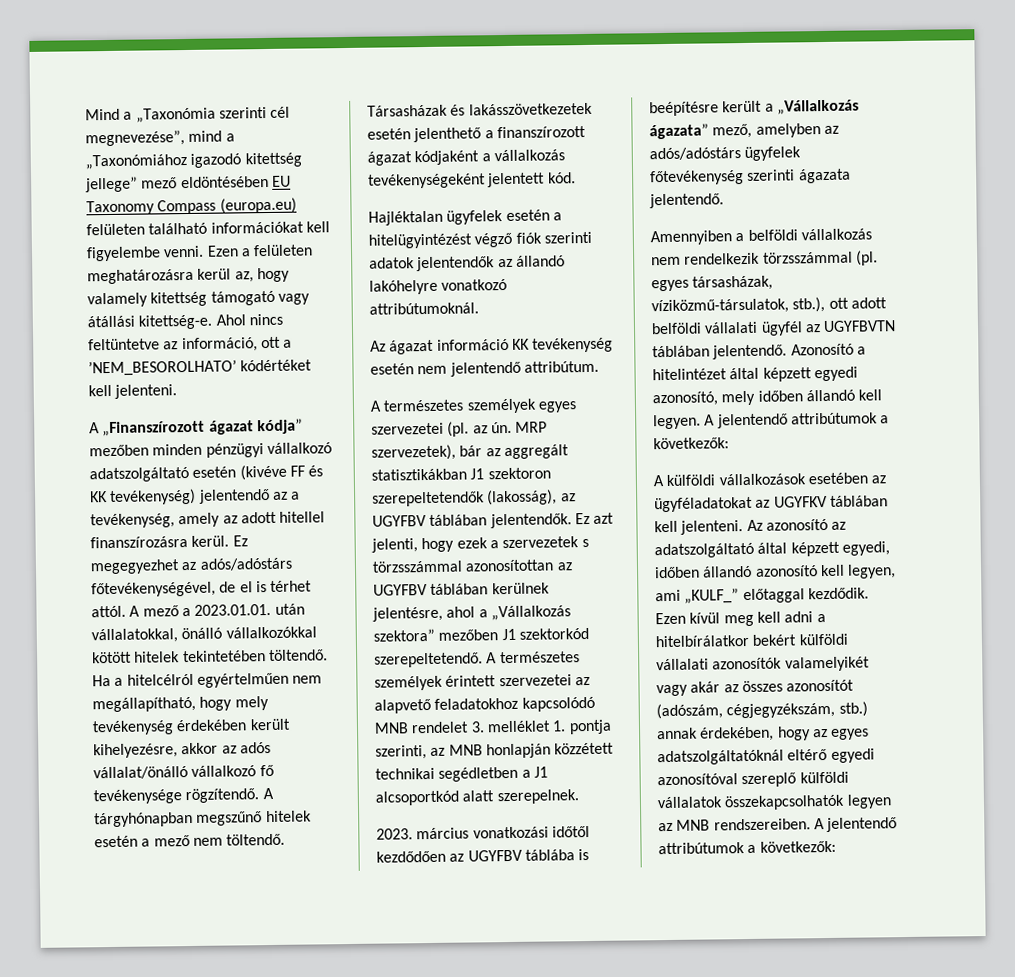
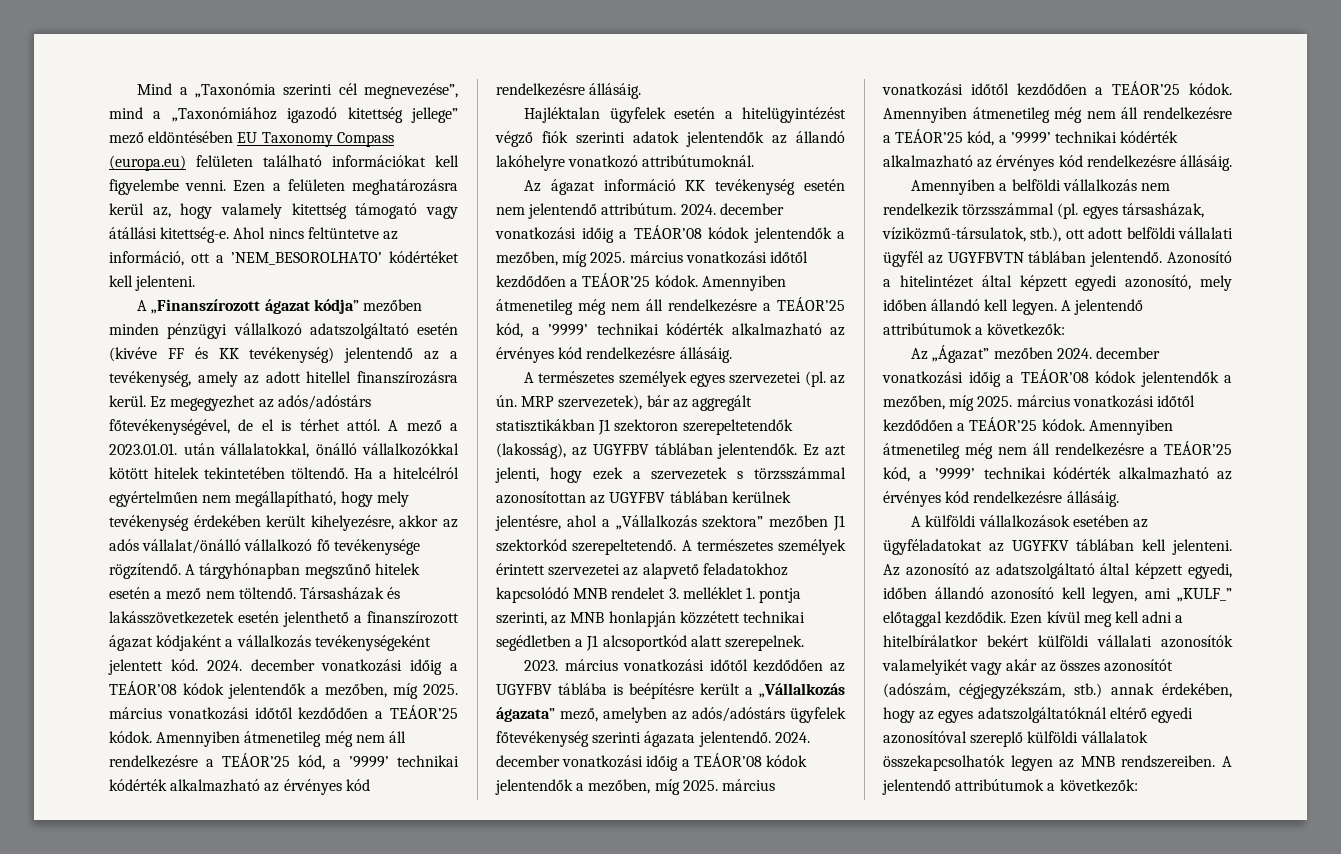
- Társasházak és lakásszövetkezetek esetén jelenthető a finanszírozott ágazat kódjaként a vállalkozás tevékenységeként jelentett kód.
+ Társasházak és lakásszövetkezetek esetén jelenthető a finanszírozott ágazat kódjaként a vállalkozás tevékenységeként jelentett kód. 2024. december vonatkozási időig a TEÁOR’08 kódok jelentendők a mezőben, míg 2025. március vonatkozási időtől kezdődően a TEÁOR’25 kódok. Amennyiben átmenetileg még nem áll rendelkezésre a TEÁOR’25 kód, a ’9999’ technikai kódérték alkalmazható az érvényes kód rendelkezésre állásáig.
- Az ágazat információ KK tevékenység esetén nem jelentendő attribútum.
+ Az ágazat információ KK tevékenység esetén nem jelentendő attribútum. 2024. december vonatkozási időig a TEÁOR’08 kódok jelentendők a mezőben, míg 2025. március vonatkozási időtől kezdődően a TEÁOR’25 kódok. Amennyiben átmenetileg még nem áll rendelkezésre a TEÁOR’25 kód, a ’9999’ technikai kódérték alkalmazható az érvényes kód rendelkezésre állásáig.
- 2023. március vonatkozási időtől kezdődően az UGYFBV táblába is beépítésre került a „Vállalkozás ágazata” mező, amelyben az adós/adóstárs ügyfelek főtevékenység szerinti ágazata jelentendő.
+ 2023. március vonatkozási időtől kezdődően az UGYFBV táblába is beépítésre került a „Vállalkozás ágazata” mező, amelyben az adós/adóstárs ügyfelek főtevékenység szerinti ágazata jelentendő. 2024. december vonatkozási időig a TEÁOR’08 kódok jelentendők a mezőben, míg 2025. március vonatkozási időtől kezdődően a TEÁOR’25 kódok. Amennyiben átmenetileg még nem áll rendelkezésre a TEÁOR’25 kód, a ’9999’ technikai kódérték alkalmazható az érvényes kód rendelkezésre állásáig.
+ Az „Ágazat” mezőben 2024. december vonatkozási időig a TEÁOR’08 kódok jelentendők a mezőben, míg 2025. március vonatkozási időtől kezdődően a TEÁOR’25 kódok. Amennyiben átmenetileg még nem áll rendelkezésre a TEÁOR’25 kód, a ’9999’ technikai kódérték alkalmazható az érvényes kód rendelkezésre állásáig.

